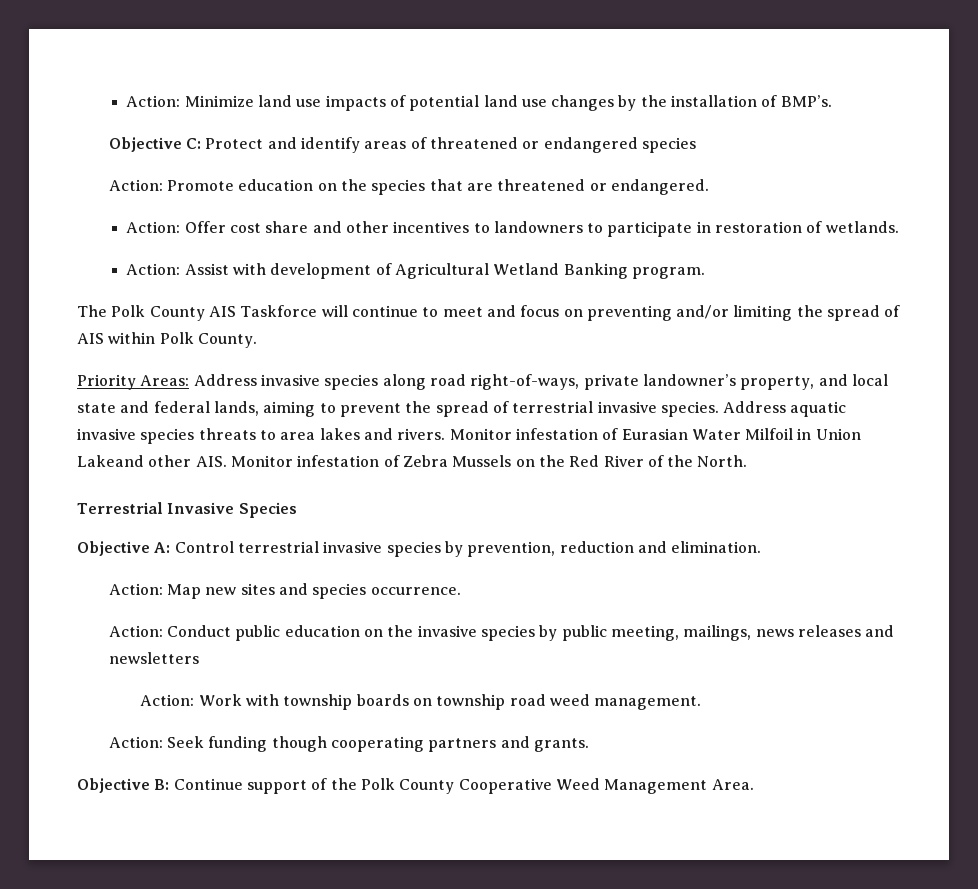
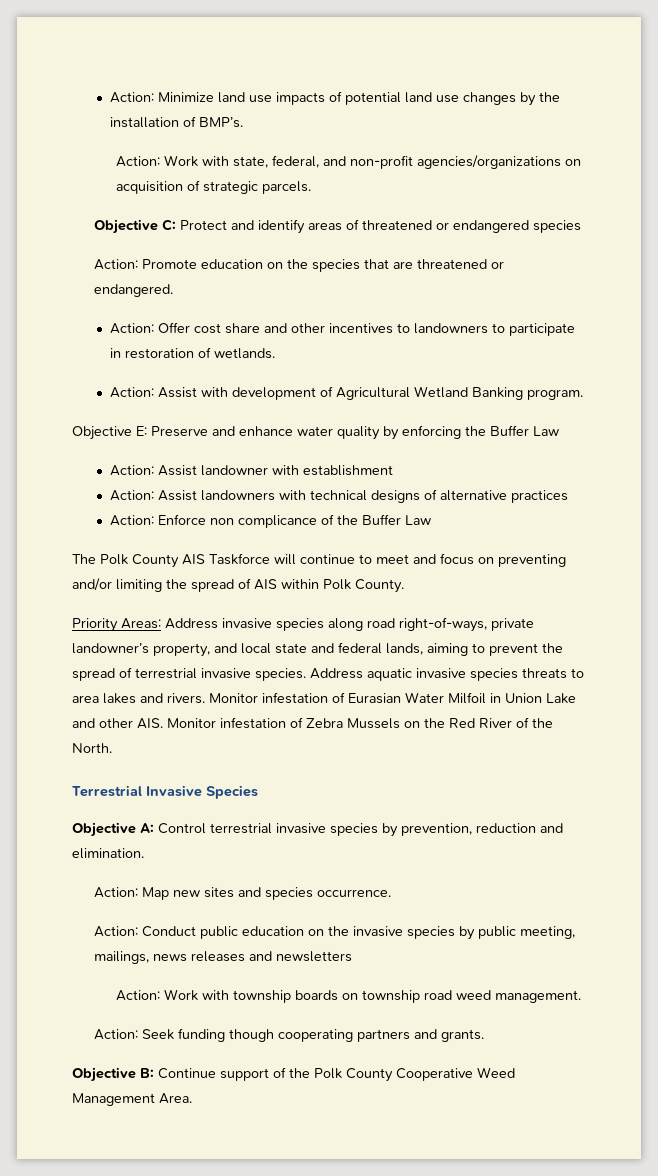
+ Action: Work with state, federal, and non-profit agencies/organizations on acquisition of strategic parcels.
+ Objective E: Preserve and enhance water quality by enforcing the Buffer Law
+ Action: Assist landowner with establishment
+ Action: Assist landowners with technical designs of alternative practices
+ Action: Enforce non complicance of the Buffer Law
- Monitor infestation of Eurasian Water Milfoil in Union Lakeand other AIS. Monitor infestation of Zebra Mussels on the Red River of the North.
+ Monitor infestation of Eurasian Water Milfoil in Union Lake and other AIS. Monitor infestation of Zebra Mussels on the Red River of the North.

